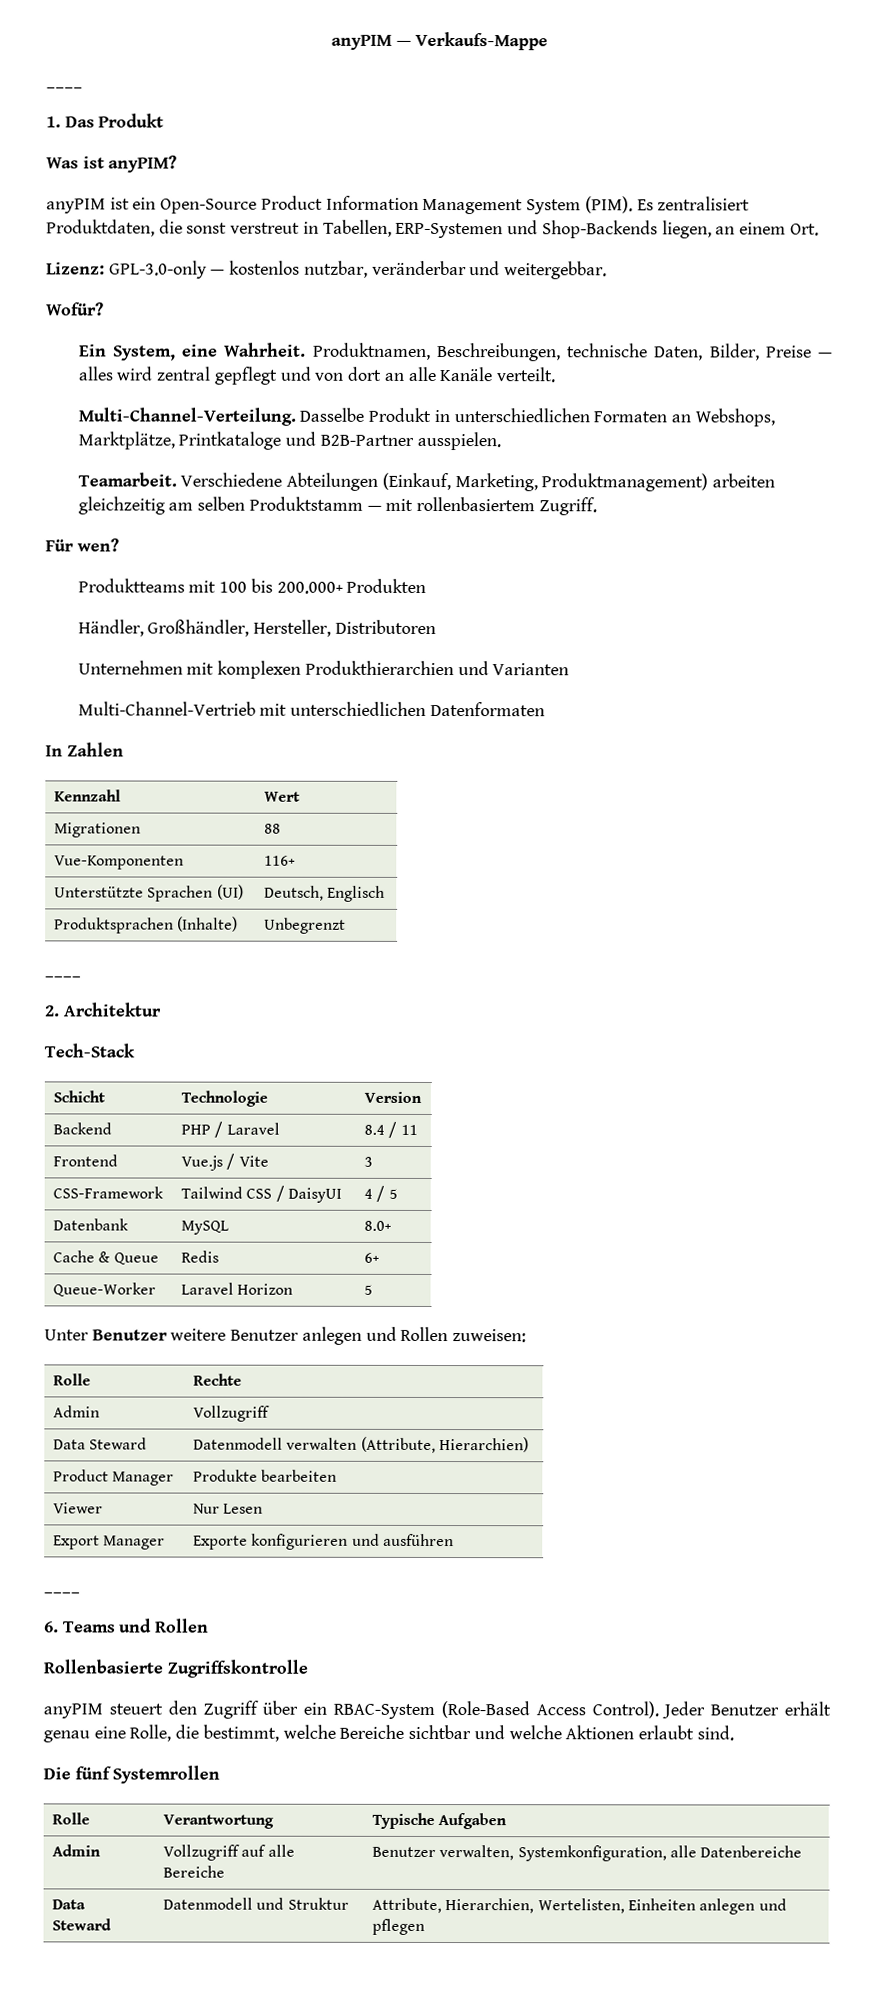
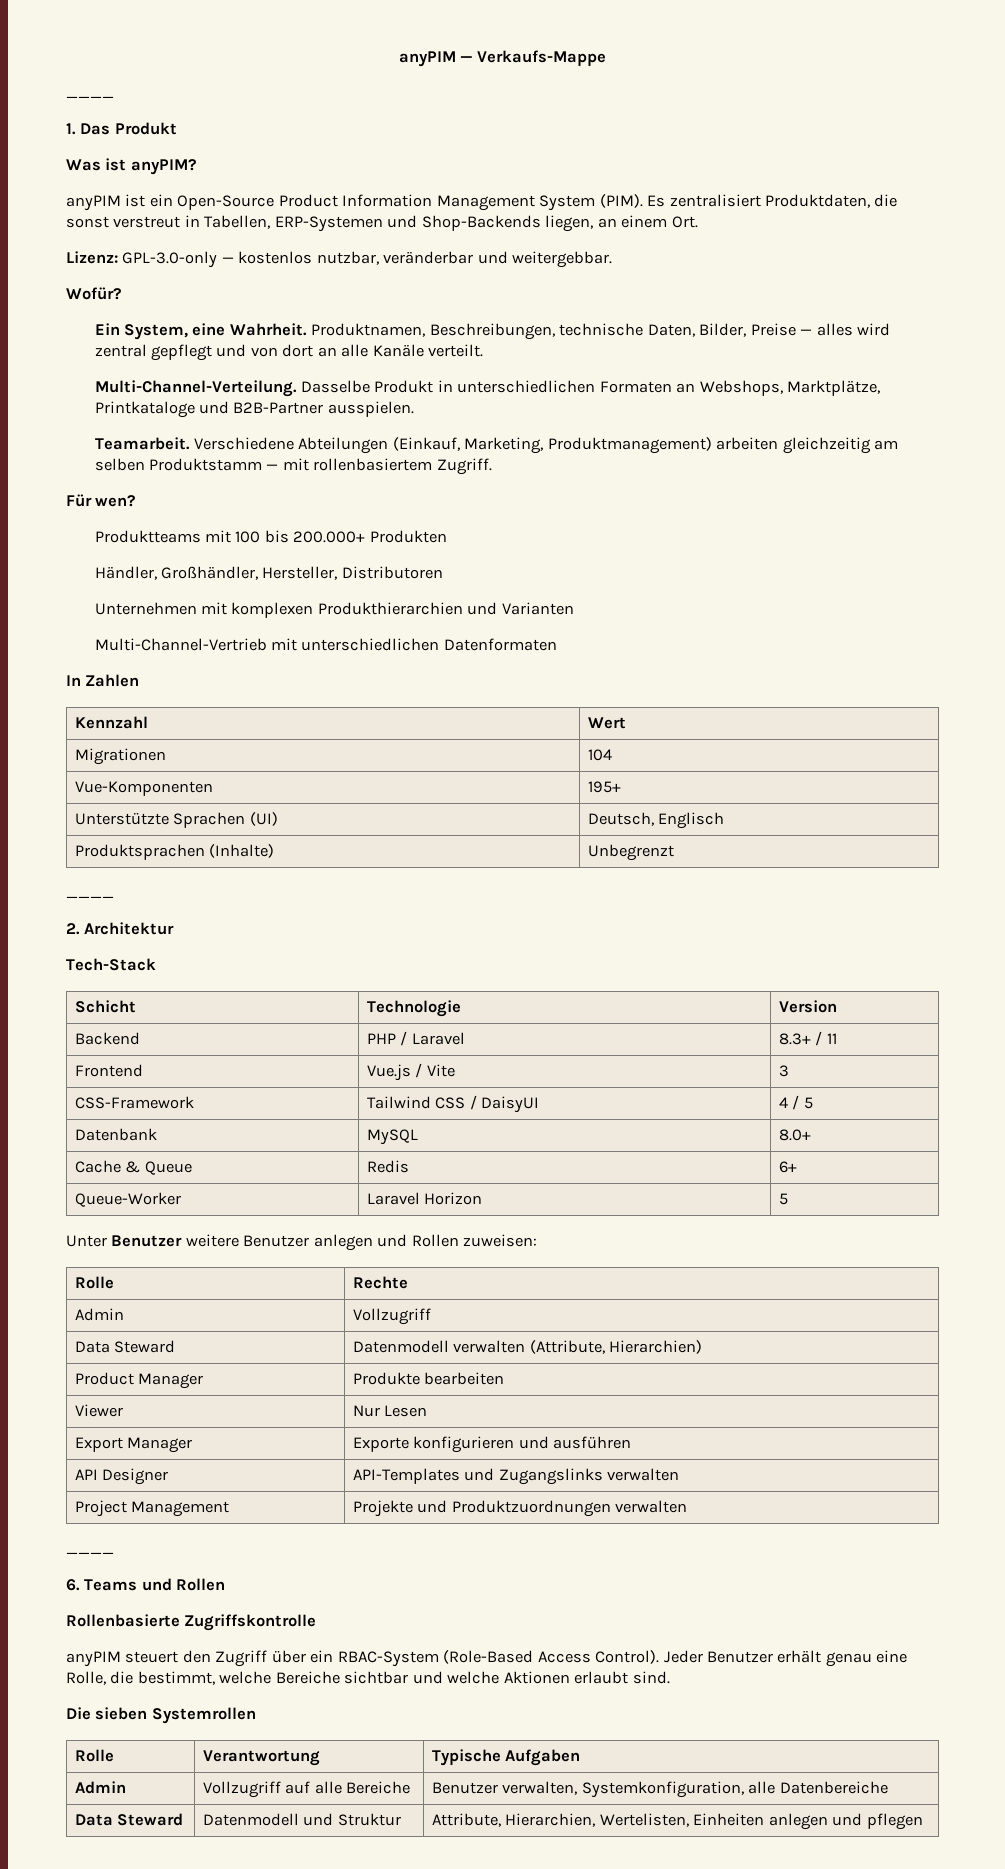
- Migrationen | 88
+ Migrationen | 104
- Vue-Komponenten | 116+
+ Vue-Komponenten | 195+
- Backend | PHP / Laravel | 8.4 / 11
+ Backend | PHP / Laravel | 8.3+ / 11
+ API Designer | API-Templates und Zugangslinks verwalten
+ Project Management | Projekte und Produktzuordnungen verwalten
- Die fünf Systemrollen
+ Die sieben Systemrollen

